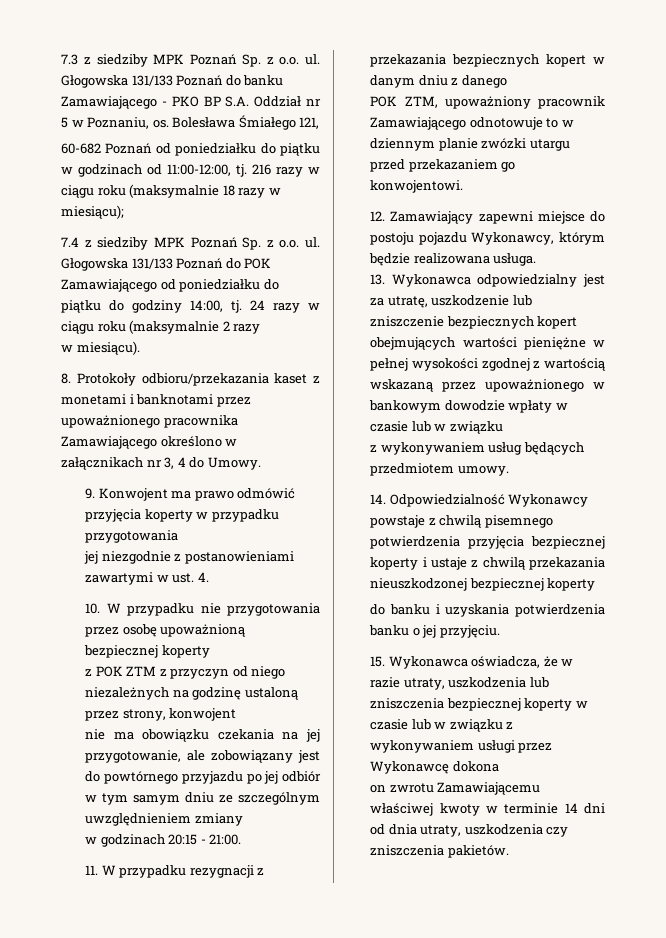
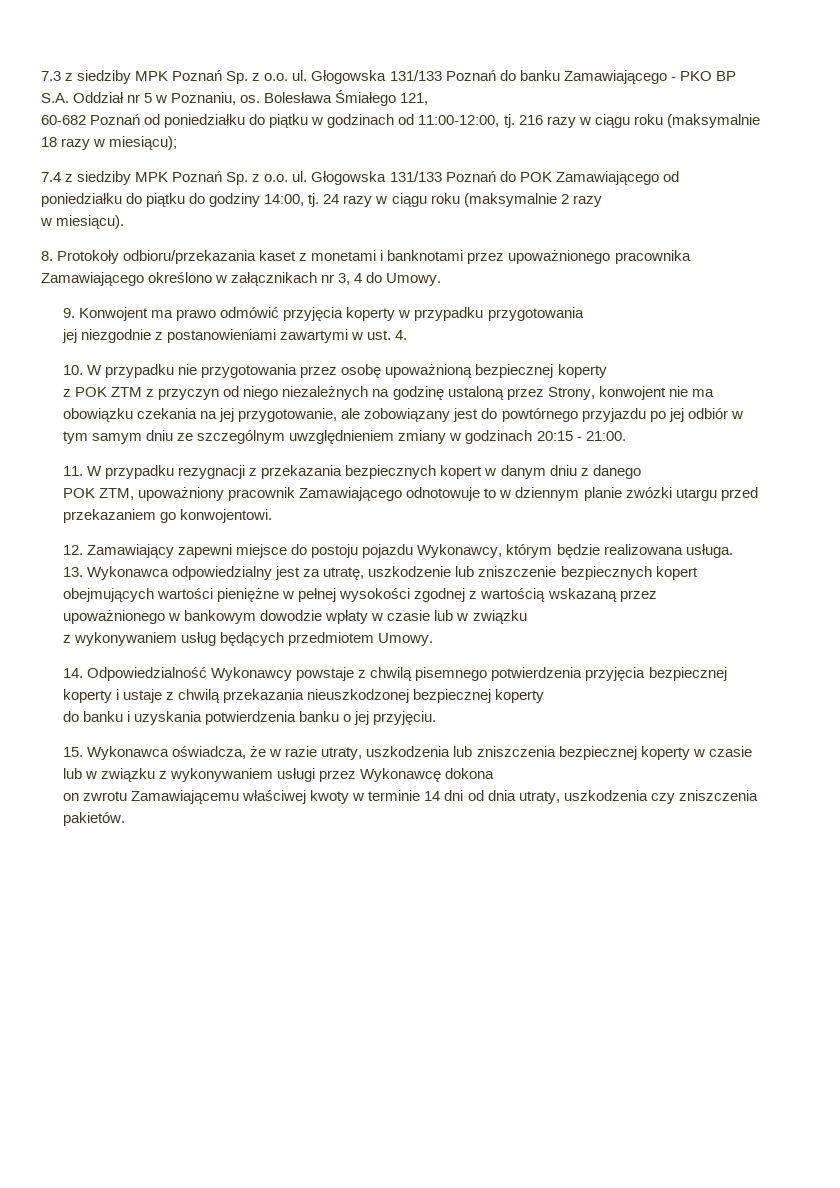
- z POK ZTM z przyczyn od niego niezależnych na godzinę ustaloną przez strony, konwojent
- nie ma obowiązku czekania na jej przygotowanie, ale zobowiązany jest do powtórnego przyjazdu po jej odbiór w tym samym dniu ze szczególnym uwzględnieniem zmiany
- w godzinach 20:15 - 21:00.
+ z POK ZTM z przyczyn od niego niezależnych na godzinę ustaloną przez Strony, konwojent nie ma obowiązku czekania na jej przygotowanie, ale zobowiązany jest do powtórnego przyjazdu po jej odbiór w tym samym dniu ze szczególnym uwzględnieniem zmiany w godzinach 20:15 - 21:00.
- z wykonywaniem usług będących przedmiotem umowy.
+ z wykonywaniem usług będących przedmiotem Umowy.

